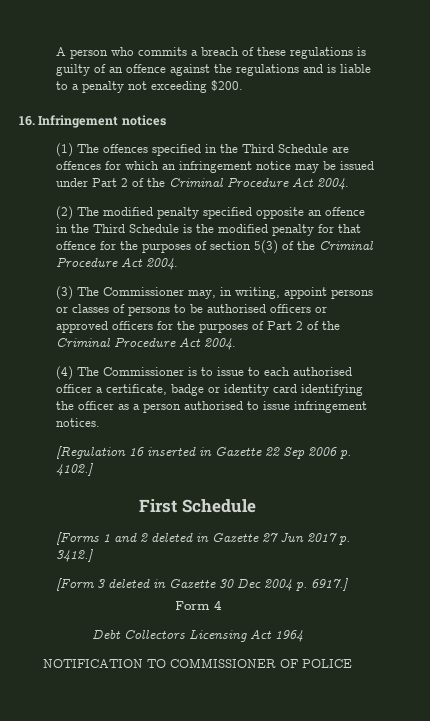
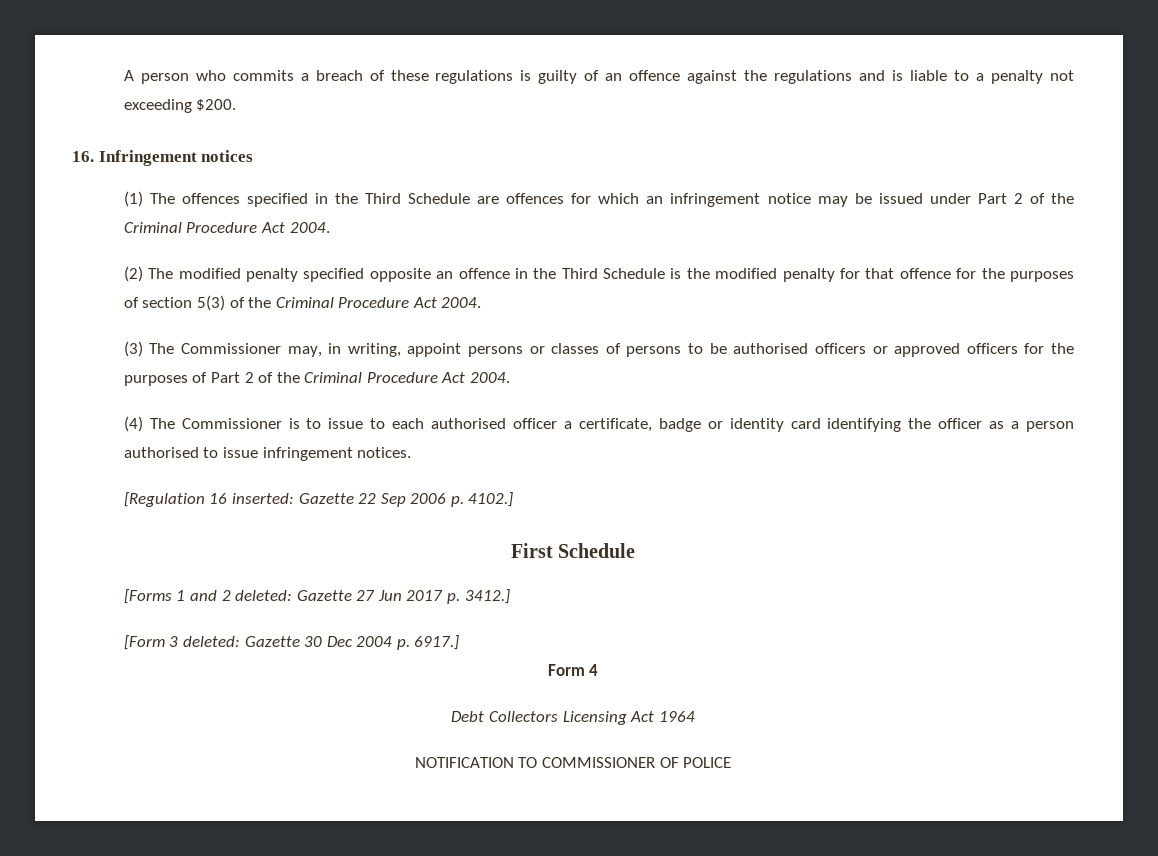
- [Regulation 16 inserted in Gazette 22 Sep 2006 p. 4102.]
+ [Regulation 16 inserted: Gazette 22 Sep 2006 p. 4102.]
- [Forms 1 and 2 deleted in Gazette 27 Jun 2017 p. 3412.]
+ [Forms 1 and 2 deleted: Gazette 27 Jun 2017 p. 3412.]
- [Form 3 deleted in Gazette 30 Dec 2004 p. 6917.]
+ [Form 3 deleted: Gazette 30 Dec 2004 p. 6917.]

